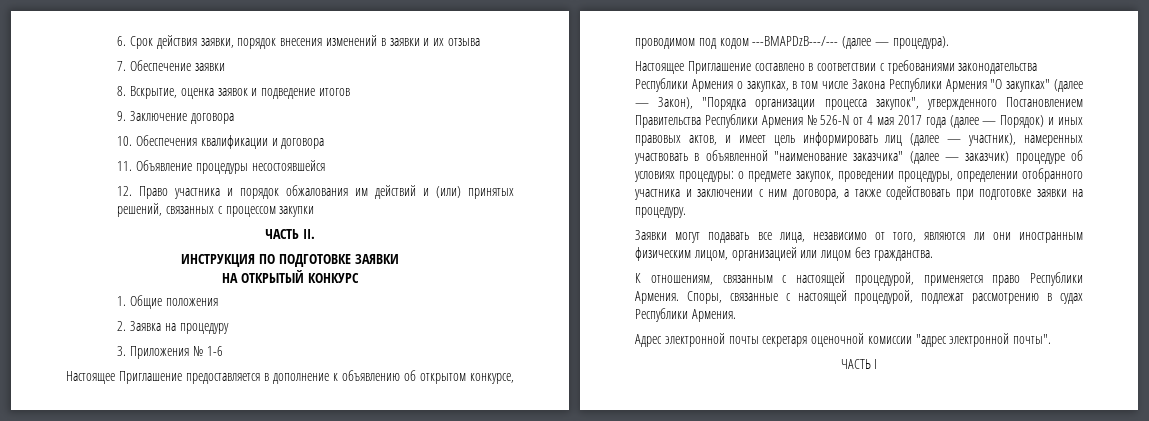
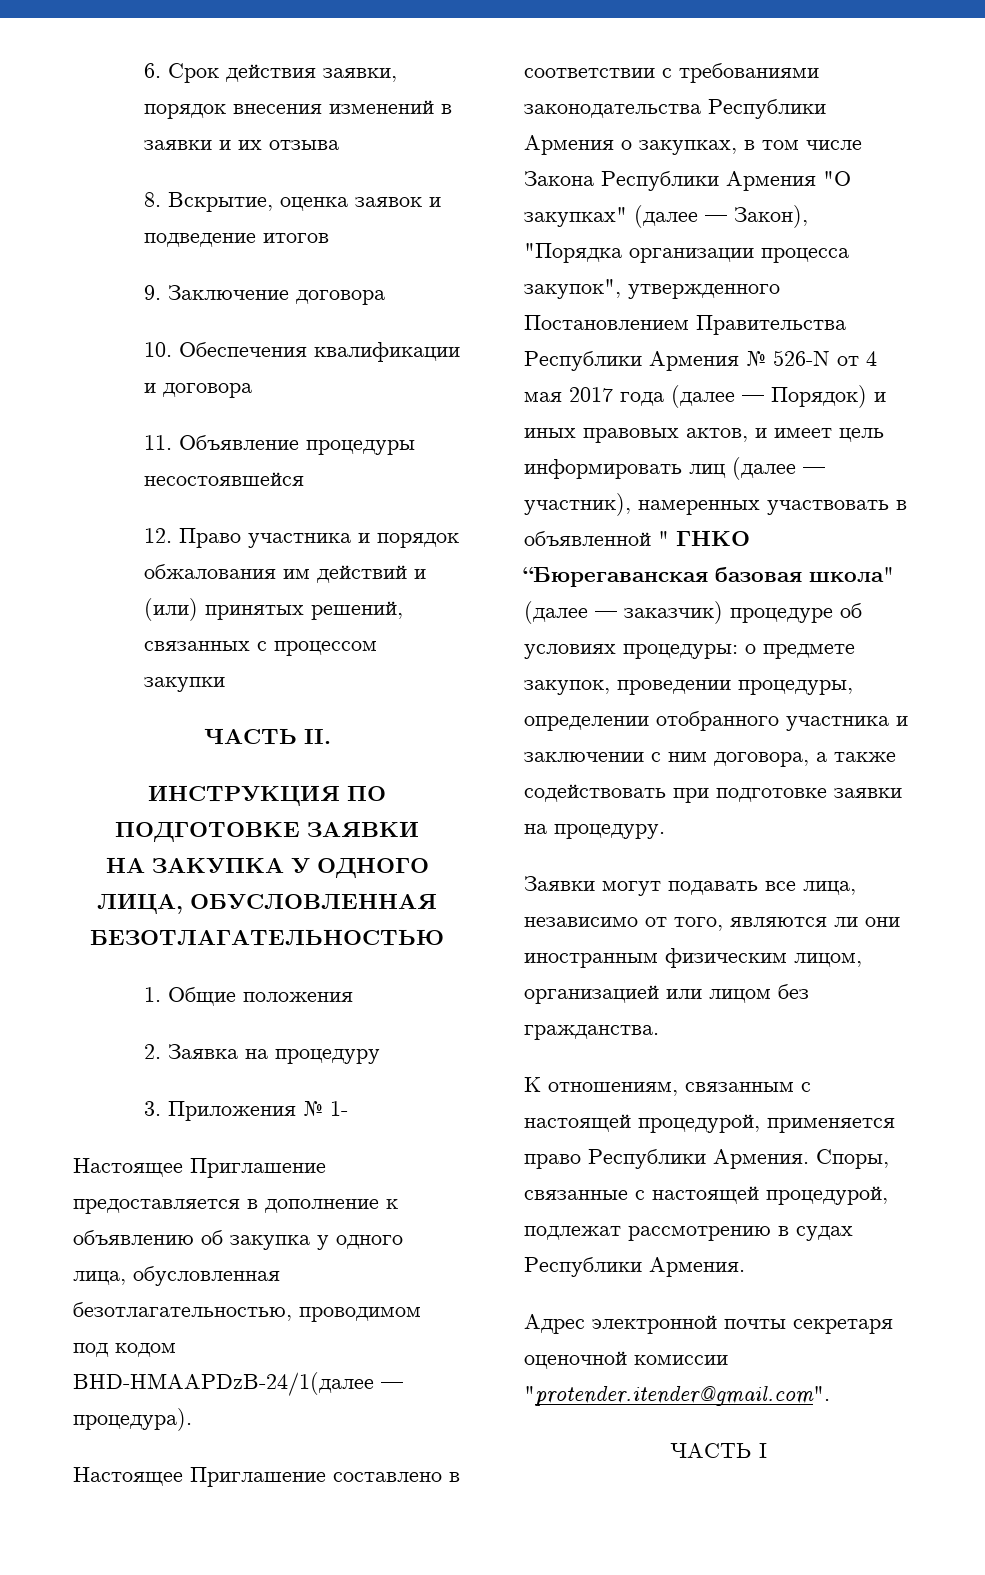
- 7. Обеспечение заявки
- НА ОТКРЫТЫЙ КОНКУРС
+ НА ЗАКУПКА У ОДНОГО ЛИЦА, ОБУСЛОВЛЕННАЯ БЕЗОТЛАГАТЕЛЬНОСТЬЮ
- 3. Приложения № 1-6
+ 3. Приложения № 1-
- Настоящее Приглашение предоставляется в дополнение к объявлению об открытом конкурсе, проводимом под кодом ---BMAPDzB---/--- (далее — процедура).
+ Настоящее Приглашение предоставляется в дополнение к объявлению об закупка у одного лица, обусловленная безотлагательностью, проводимом под кодом BHD-HMAAPDzB-24/1(далее — процедура).
- Настоящее Приглашение составлено в соответствии с требованиями законодательства Республики Армения о закупках, в том числе Закона Республики Армения "О закупках" (далее — Закон), "Порядка организации процесса закупок", утвержденного Постановлением Правительства Республики Армения № 526-N от 4 мая 2017 года (далее — Порядок) и иных правовых актов, и имеет цель информировать лиц (далее — участник), намеренных участвовать в объявленной "наименование заказчика" (далее — заказчик) процедуре об условиях процедуры:
+ Настоящее Приглашение составлено в соответствии с требованиями законодательства Республики Армения о закупках, в том числе Закона Республики Армения "О закупках" (далее — Закон), "Порядка организации процесса закупок", утвержденного Постановлением Правительства Республики Армения № 526-N от 4 мая 2017 года (далее — Порядок) и иных правовых актов, и имеет цель информировать лиц (далее — участник), намеренных участвовать в объявленной " ГНКО “Бюрегаванская базовая школа" (далее — заказчик) процедуре об условиях процедуры:
- Адрес электронной почты секретаря оценочной комиссии "адрес электронной почты".
+ Адрес электронной почты секретаря оценочной комиссии "protender.itender@gmail.com".

